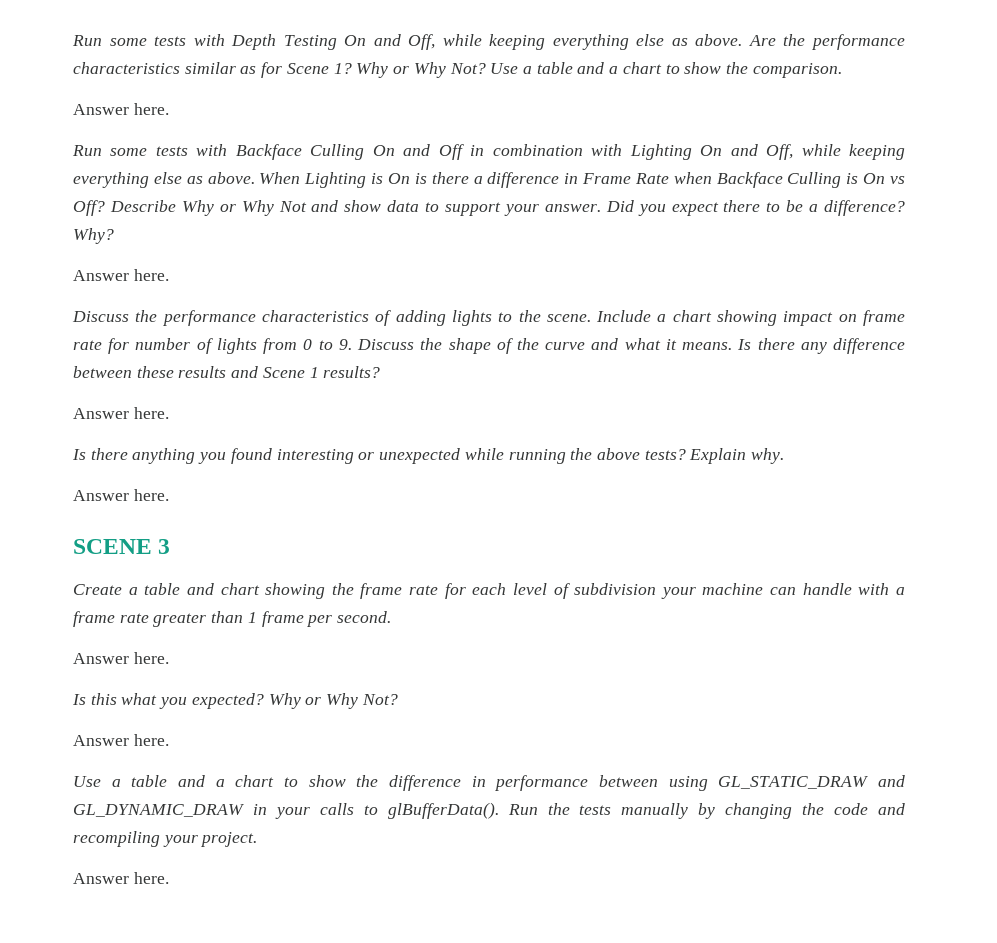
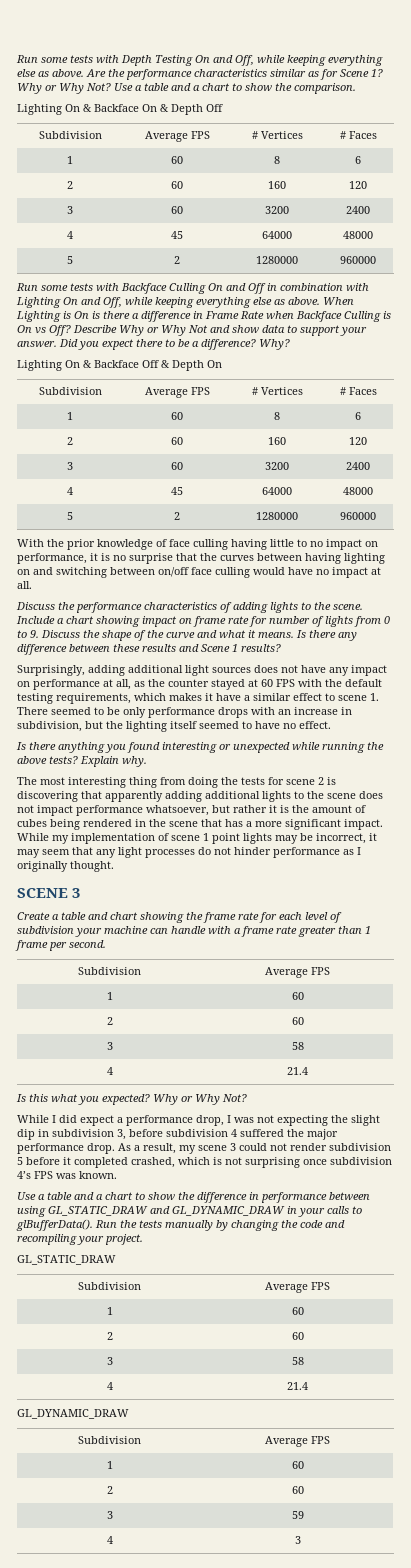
  Use a table and a chart to show the comparison.
- Answer here.
+ Lighting On & Backface On & Depth Off
+ Subdivision | Average FPS | # Vertices | # Faces
+ 1 | 60 | 8 | 6
+ 2 | 60 | 160 | 120
+ 3 | 60 | 3200 | 2400
+ 4 | 45 | 64000 | 48000
+ 5 | 2 | 1280000 | 960000
  Why?
- Answer here.
+ Lighting On & Backface Off & Depth On
+ Subdivision | Average FPS | # Vertices | # Faces
+ 1 | 60 | 8 | 6
+ 2 | 60 | 160 | 120
+ 3 | 60 | 3200 | 2400
+ 4 | 45 | 64000 | 48000
+ 5 | 2 | 1280000 | 960000
+ With the prior knowledge of face culling having little to no impact on performance, it is no surprise that the curves between having lighting on and switching between on/off face culling would have no impact at all.
  Is there any difference between these results and Scene 1 results?
- Answer here.
+ Surprisingly, adding additional light sources does not have any impact on performance at all, as the counter stayed at 60 FPS with the default testing requirements, which makes it have a similar effect to scene 1. There seemed to be only performance drops with an increase in subdivision, but the lighting itself seemed to have no effect.
  Explain why.
- Answer here.
+ The most interesting thing from doing the tests for scene 2 is discovering that apparently adding additional lights to the scene does not impact performance whatsoever, but rather it is the amount of cubes being rendered in the scene that has a more significant impact. While my implementation of scene 1 point lights may be incorrect, it may seem that any light processes do not hinder performance as I originally thought.
  Create a table and chart showing the frame rate for each level of subdivision your machine can handle with a frame rate greater than 1 frame per second.
- Answer here.
+ Subdivision | Average FPS
+ 1 | 60
+ 2 | 60
+ 3 | 58
+ 4 | 21.4
  Is this what you expected? Why or Why Not?
- Answer here.
+ While I did expect a performance drop, I was not expecting the slight dip in subdivision 3, before subdivision 4 suffered the major performance drop. As a result, my scene 3 could not render subdivision 5 before it completed crashed, which is not surprising once subdivision 4’s FPS was known.
  Run the tests manually by changing the code and recompiling your project.
- Answer here.
+ GL_STATIC_DRAW
+ Subdivision | Average FPS
+ 1 | 60
+ 2 | 60
+ 3 | 58
+ 4 | 21.4
+ GL_DYNAMIC_DRAW
+ Subdivision | Average FPS
+ 1 | 60
+ 2 | 60
+ 3 | 59
+ 4 | 3

